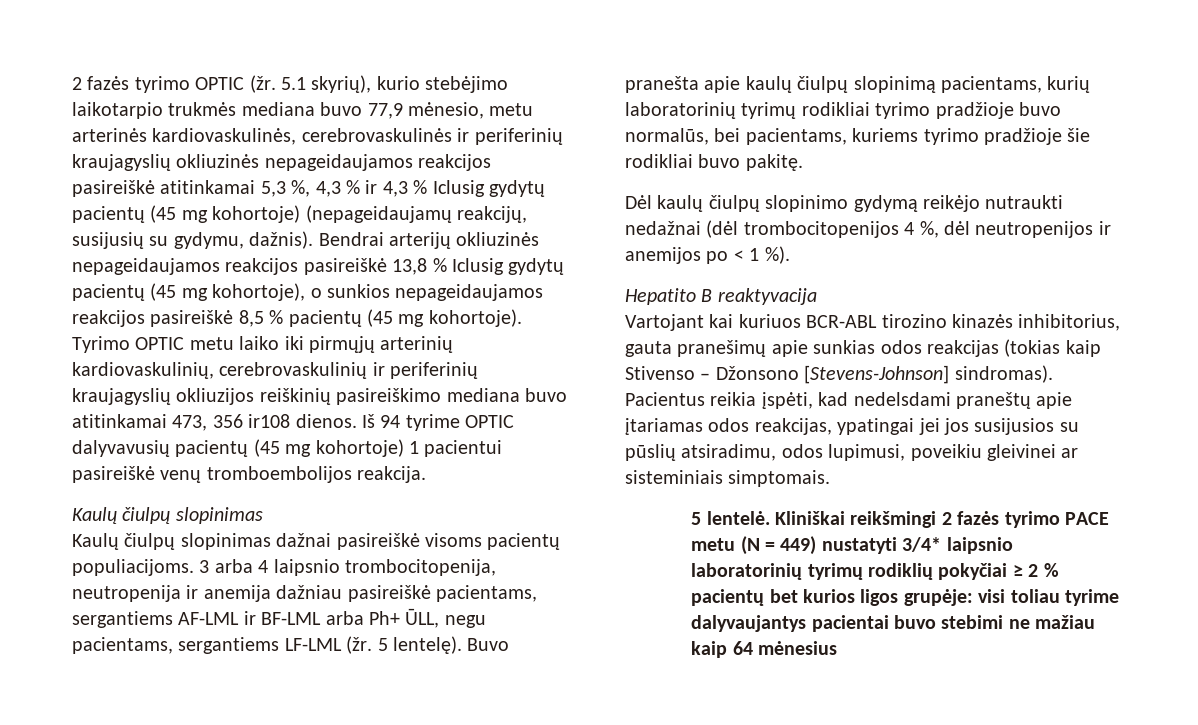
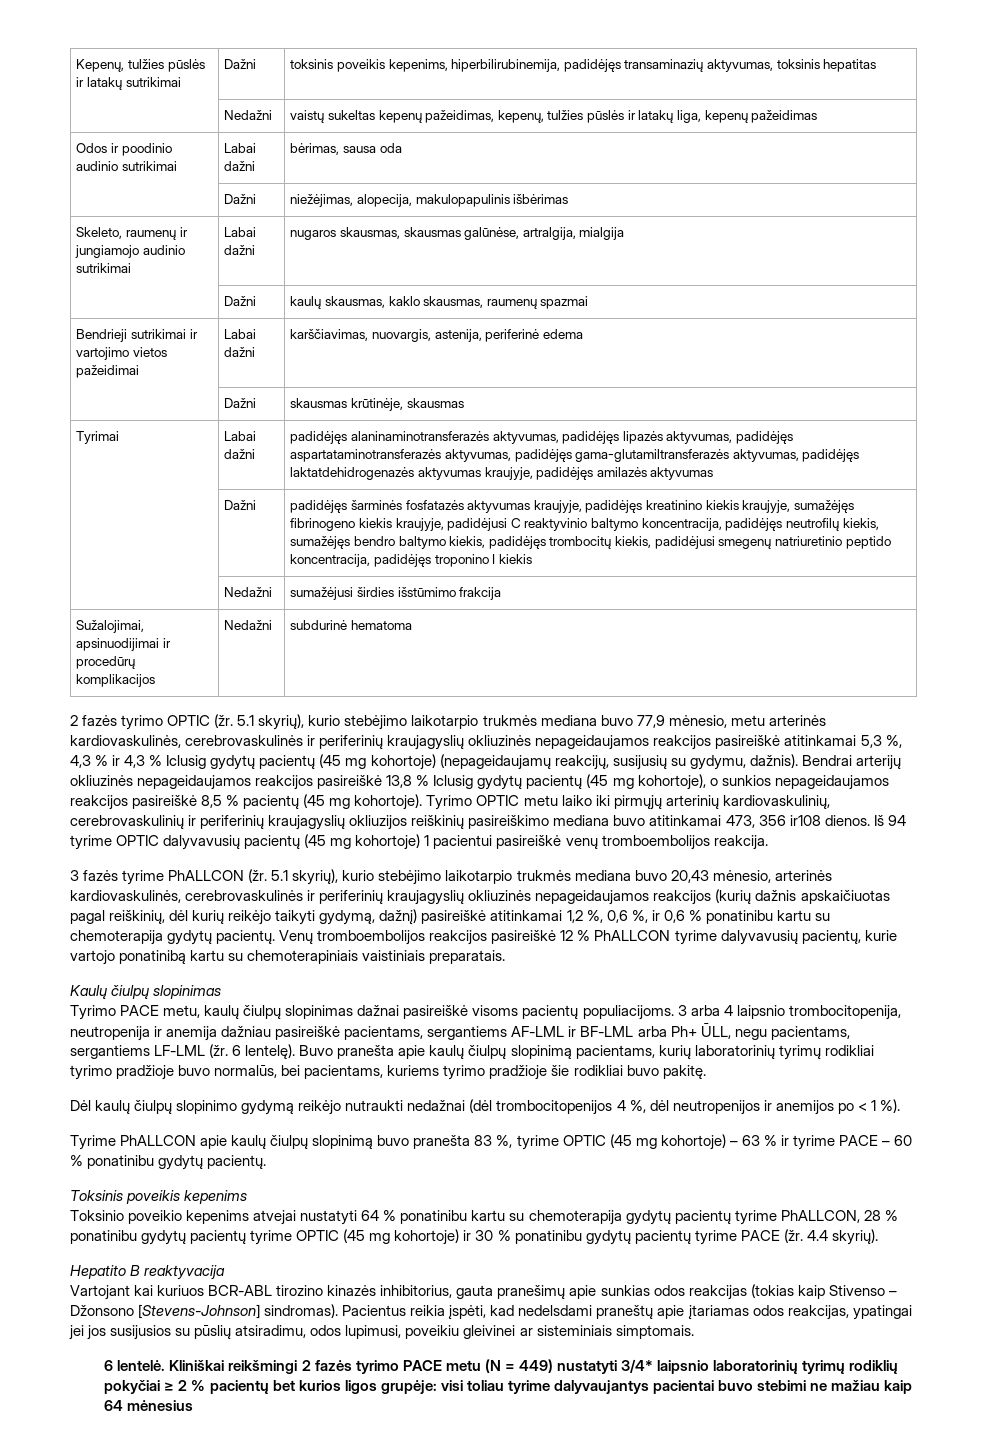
+ Kepenų, tulžies pūslės ir latakų sutrikimai | Dažni | toksinis poveikis kepenims, hiperbilirubinemija, padidėjęs transaminazių aktyvumas, toksinis hepatitas
+ | Nedažni | vaistų sukeltas kepenų pažeidimas, kepenų, tulžies pūslės ir latakų liga, kepenų pažeidimas
+ Odos ir poodinio audinio sutrikimai | Labai dažni | bėrimas, sausa oda
+ | Dažni | niežėjimas, alopecija, makulopapulinis išbėrimas
+ Skeleto, raumenų ir jungiamojo audinio sutrikimai | Labai dažni | nugaros skausmas, skausmas galūnėse, artralgija, mialgija
+ | Dažni | kaulų skausmas, kaklo skausmas, raumenų spazmai
+ Bendrieji sutrikimai ir vartojimo vietos pažeidimai | Labai dažni | karščiavimas, nuovargis, astenija, periferinė edema
+ | Dažni | skausmas krūtinėje, skausmas
+ Tyrimai | Labai dažni | padidėjęs alaninaminotransferazės aktyvumas, padidėjęs lipazės aktyvumas, padidėjęs aspartataminotransferazės aktyvumas, padidėjęs gama-glutamiltransferazės aktyvumas, padidėjęs laktatdehidrogenazės aktyvumas kraujyje, padidėjęs amilazės aktyvumas
+ | Dažni | padidėjęs šarminės fosfatazės aktyvumas kraujyje, padidėjęs kreatinino kiekis kraujyje, sumažėjęs fibrinogeno kiekis kraujyje, padidėjusi C reaktyvinio baltymo koncentracija, padidėjęs neutrofilų kiekis, sumažėjęs bendro baltymo kiekis, padidėjęs trombocitų kiekis, padidėjusi smegenų natriuretinio peptido koncentracija, padidėjęs troponino I kiekis
+ | Nedažni | sumažėjusi širdies išstūmimo frakcija
+ Sužalojimai, apsinuodijimai ir procedūrų komplikacijos | Nedažni | subdurinė hematoma
+ 3 fazės tyrime PhALLCON (žr. 5.1 skyrių), kurio stebėjimo laikotarpio trukmės mediana buvo 20,43 mėnesio, arterinės kardiovaskulinės, cerebrovaskulinės ir periferinių kraujagyslių okliuzinės nepageidaujamos reakcijos (kurių dažnis apskaičiuotas pagal reiškinių, dėl kurių reikėjo taikyti gydymą, dažnį) pasireiškė atitinkamai 1,2 %, 0,6 %, ir 0,6 % ponatinibu kartu su chemoterapija gydytų pacientų. Venų tromboembolijos reakcijos pasireiškė 12 % PhALLCON tyrime dalyvavusių pacientų, kurie vartojo ponatinibą kartu su chemoterapiniais vaistiniais preparatais.
- Kaulų čiulpų slopinimas dažnai pasireiškė visoms pacientų populiacijoms.
+ Tyrimo PACE metu, kaulų čiulpų slopinimas dažnai pasireiškė visoms pacientų populiacijoms.
- 5 lentelę).
+ 6 lentelę).
+ Tyrime PhALLCON apie kaulų čiulpų slopinimą buvo pranešta 83 %, tyrime OPTIC (45 mg kohortoje) – 63 % ir tyrime PACE – 60 % ponatinibu gydytų pacientų.
+ Toksinis poveikis kepenims
+ Toksinio poveikio kepenims atvejai nustatyti 64 % ponatinibu kartu su chemoterapija gydytų pacientų tyrime PhALLCON, 28 % ponatinibu gydytų pacientų tyrime OPTIC (45 mg kohortoje) ir 30 % ponatinibu gydytų pacientų tyrime PACE (žr. 4.4 skyrių).
- 5 lentelė.
+ 6 lentelė.

